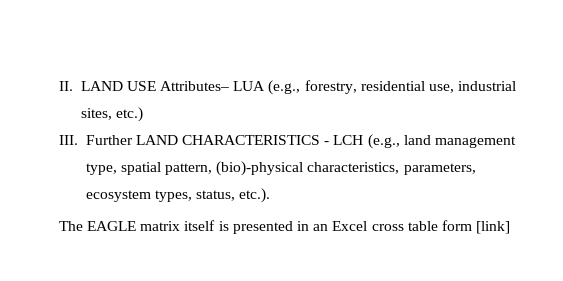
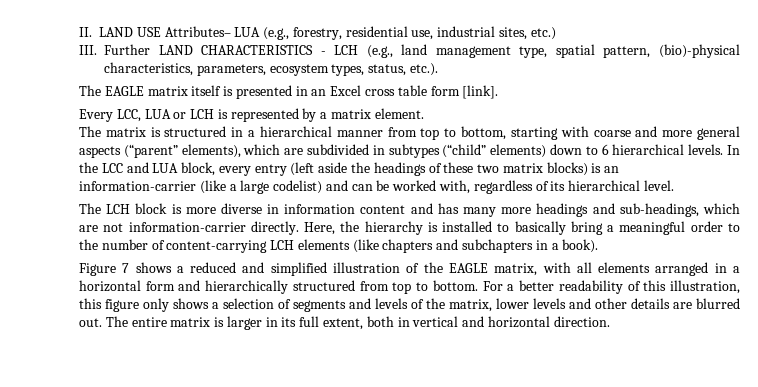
- The EAGLE matrix itself is presented in an Excel cross table form [link]
+ The EAGLE matrix itself is presented in an Excel cross table form [link].
+ Every LCC, LUA or LCH is represented by a matrix element.
+ The matrix is structured in a hierarchical manner from top to bottom, starting with coarse and more general aspects (“parent” elements), which are subdivided in subtypes (“child” elements) down to 6 hierarchical levels. In the LCC and LUA block, every entry (left aside the headings of these two matrix blocks) is an information-carrier (like a large codelist) and can be worked with, regardless of its hierarchical level.
+ The LCH block is more diverse in information content and has many more headings and sub-headings, which are not information-carrier directly. Here, the hierarchy is installed to basically bring a meaningful order to the number of content-carrying LCH elements (like chapters and subchapters in a book).
+ Figure 7 shows a reduced and simplified illustration of the EAGLE matrix, with all elements arranged in a horizontal form and hierarchically structured from top to bottom. For a better readability of this illustration, this figure only shows a selection of segments and levels of the matrix, lower levels and other details are blurred out. The entire matrix is larger in its full extent, both in vertical and horizontal direction.

